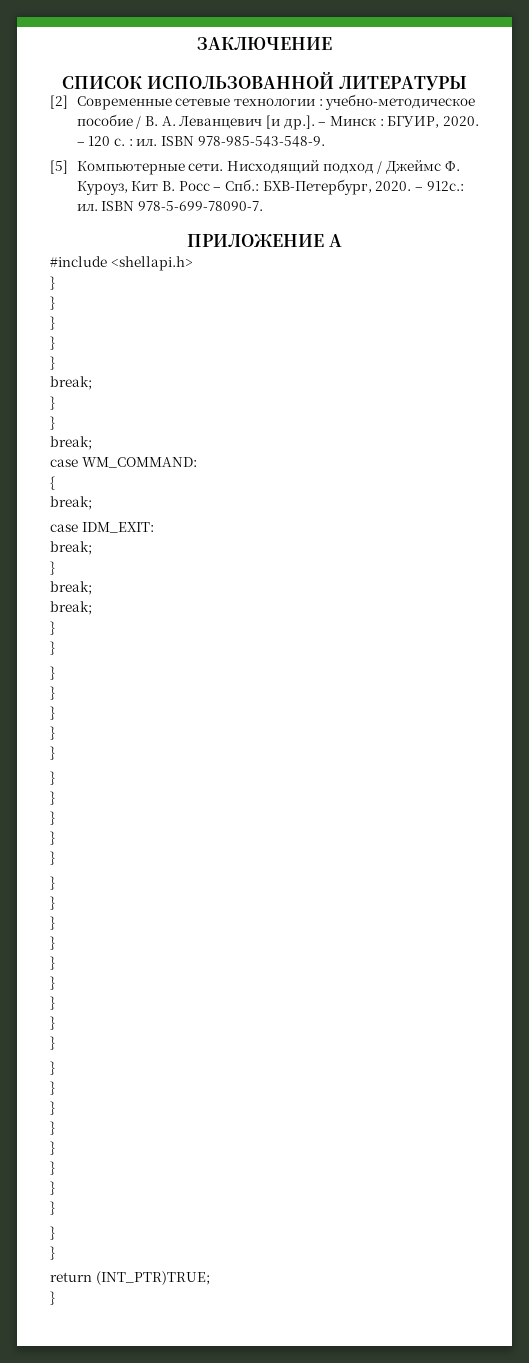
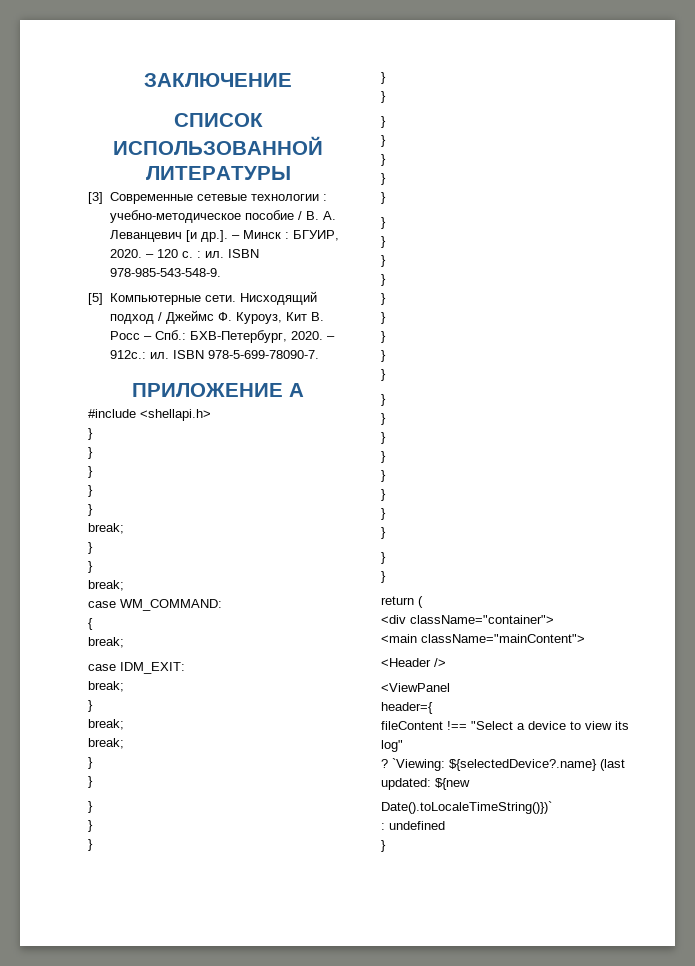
- [2] Современные сетевые технологии : учебно-методическое пособие / В. А. Леванцевич [и др.]. – Минск : БГУИР, 2020.
+ [3] Современные сетевые технологии : учебно-методическое пособие / В. А. Леванцевич [и др.]. – Минск : БГУИР, 2020.
- return (INT_PTR)TRUE;
+ return (
+ <div className="container">
+ <main className="mainContent">
+ <Header />
+ <ViewPanel
+ header={
+ fileContent !== "Select a device to view its log"
+ ? `Viewing: ${selectedDevice?.name} (last updated: ${new
+ Date().toLocaleTimeString()})`
+ : undefined

